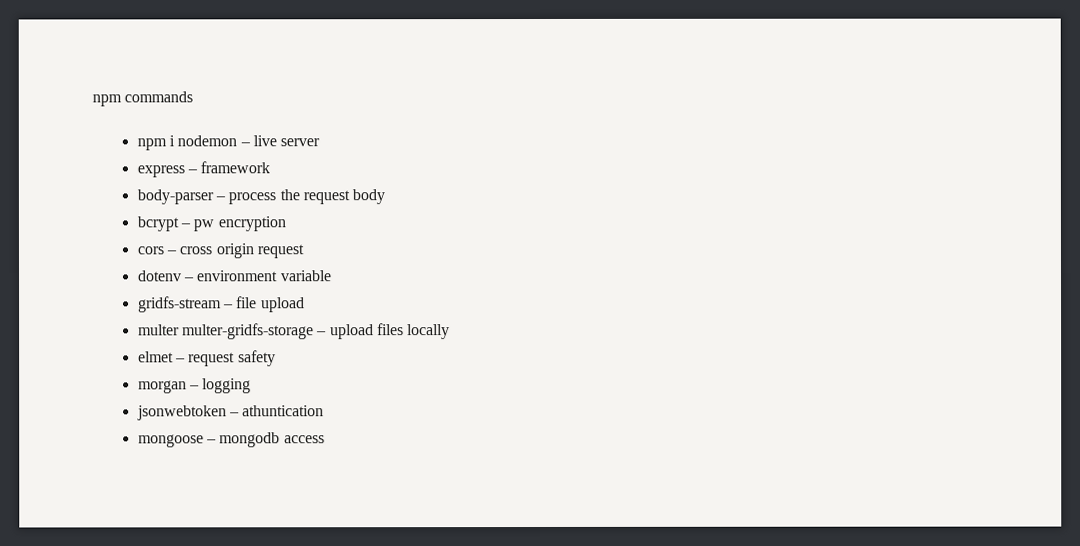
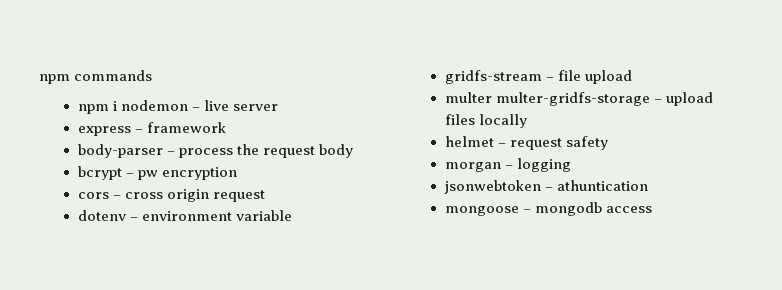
- elmet – request safety
+ helmet – request safety

